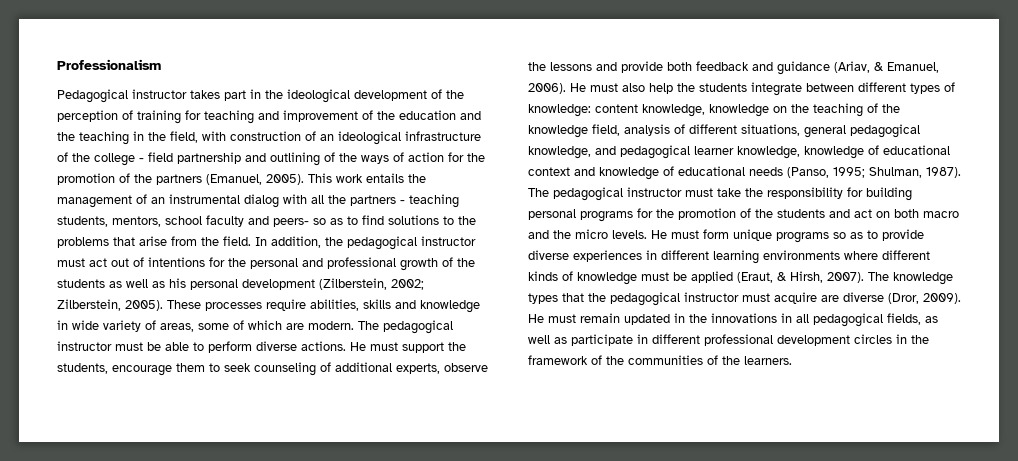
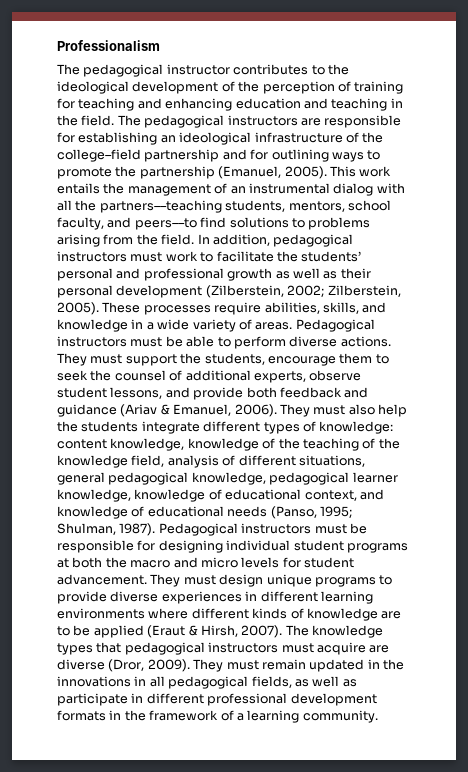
- Pedagogical instructor takes part in the ideological development of the perception of training for teaching and improvement of the education and the teaching in the field, with construction of an ideological infrastructure of the college - field partnership and outlining of the ways of action for the promotion of the partners (Emanuel, 2005).
+ The pedagogical instructor contributes to the ideological development of the perception of training for teaching and enhancing education and teaching in the field. The pedagogical instructors are responsible for establishing an ideological infrastructure of the college–field partnership and for outlining ways to promote the partnership (Emanuel, 2005).
- This work entails the management of an instrumental dialog with all the partners - teaching students, mentors, school faculty and peers- so as to find solutions to the problems that arise from the field.
+ This work entails the management of an instrumental dialog with all the partners––teaching students, mentors, school faculty, and peers––to find solutions to problems arising from the field.
- In addition, the pedagogical instructor must act out of intentions for the personal and professional growth of the students as well as his personal development (Zilberstein, 2002; Zilberstein, 2005).
+ In addition, pedagogical instructors must work to facilitate the students’ personal and professional growth as well as their personal development (Zilberstein, 2002; Zilberstein, 2005).
- These processes require abilities, skills and knowledge in wide variety of areas, some of which are modern. The pedagogical instructor must be able to perform diverse actions.
+ These processes require abilities, skills, and knowledge in a wide variety of areas. Pedagogical instructors must be able to perform diverse actions.
- He must support the students, encourage them to seek counseling of additional experts, observe the lessons and provide both feedback and guidance (Ariav, & Emanuel, 2006).
+ They must support the students, encourage them to seek the counsel of additional experts, observe student lessons, and provide both feedback and guidance (Ariav & Emanuel, 2006).
- He must also help the students integrate between different types of knowledge: content knowledge, knowledge on the teaching of the knowledge field, analysis of different situations, general pedagogical knowledge, and pedagogical learner knowledge, knowledge of educational context and knowledge of educational needs (Panso, 1995; Shulman, 1987).
+ They must also help the students integrate different types of knowledge: content knowledge, knowledge of the teaching of the knowledge field, analysis of different situations, general pedagogical knowledge, pedagogical learner knowledge, knowledge of educational context, and knowledge of educational needs (Panso, 1995; Shulman, 1987).
- The pedagogical instructor must take the responsibility for building personal programs for the promotion of the students and act on both macro and the micro levels. He must form unique programs so as to provide diverse experiences in different learning environments where different kinds of knowledge must be applied (Eraut, & Hirsh, 2007).
+ Pedagogical instructors must be responsible for designing individual student programs at both the macro and micro levels for student advancement. They must design unique programs to provide diverse experiences in different learning environments where different kinds of knowledge are to be applied (Eraut & Hirsh, 2007).
- The knowledge types that the pedagogical instructor must acquire are diverse (Dror, 2009).
+ The knowledge types that pedagogical instructors must acquire are diverse (Dror, 2009).
- He must remain updated in the innovations in all pedagogical fields, as well as participate in different professional development circles in the framework of the communities of the learners.
+ They must remain updated in the innovations in all pedagogical fields, as well as participate in different professional development formats in the framework of a learning community.

